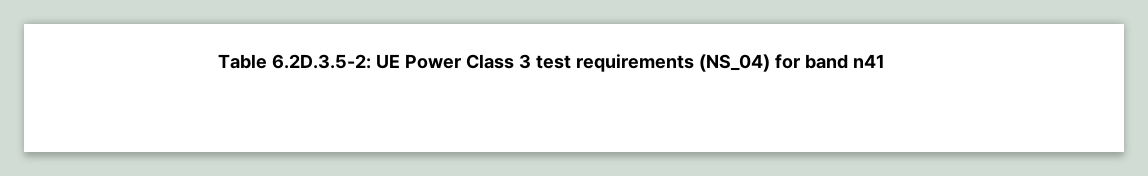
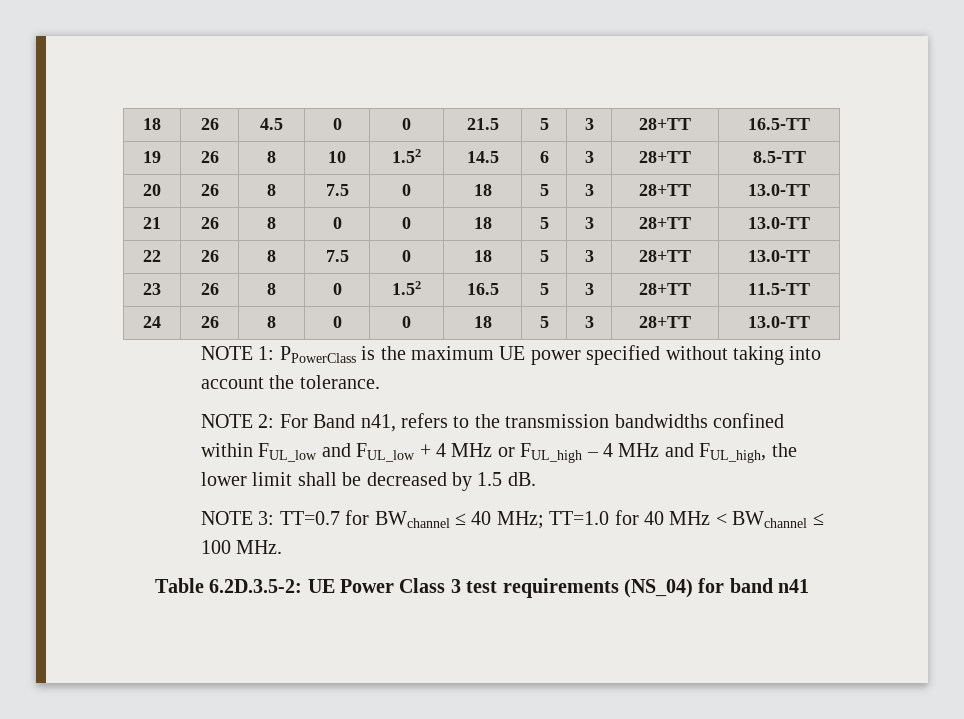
+ 18 | 26 | 4.5 | 0 | 0 | 21.5 | 5 | 3 | 28+TT | 16.5-TT
+ 19 | 26 | 8 | 10 | 1.52 | 14.5 | 6 | 3 | 28+TT | 8.5-TT
+ 20 | 26 | 8 | 7.5 | 0 | 18 | 5 | 3 | 28+TT | 13.0-TT
+ 21 | 26 | 8 | 0 | 0 | 18 | 5 | 3 | 28+TT | 13.0-TT
+ 22 | 26 | 8 | 7.5 | 0 | 18 | 5 | 3 | 28+TT | 13.0-TT
+ 23 | 26 | 8 | 0 | 1.52 | 16.5 | 5 | 3 | 28+TT | 11.5-TT
+ 24 | 26 | 8 | 0 | 0 | 18 | 5 | 3 | 28+TT | 13.0-TT
+ NOTE 1: PPowerClass is the maximum UE power specified without taking into account the tolerance.
+ NOTE 2: For Band n41, refers to the transmission bandwidths confined within FUL_low and FUL_low + 4 MHz or FUL_high – 4 MHz and FUL_high, the lower limit shall be decreased by 1.5 dB.
+ NOTE 3: TT=0.7 for BWchannel ≤ 40 MHz; TT=1.0 for 40 MHz < BWchannel ≤ 100 MHz.

